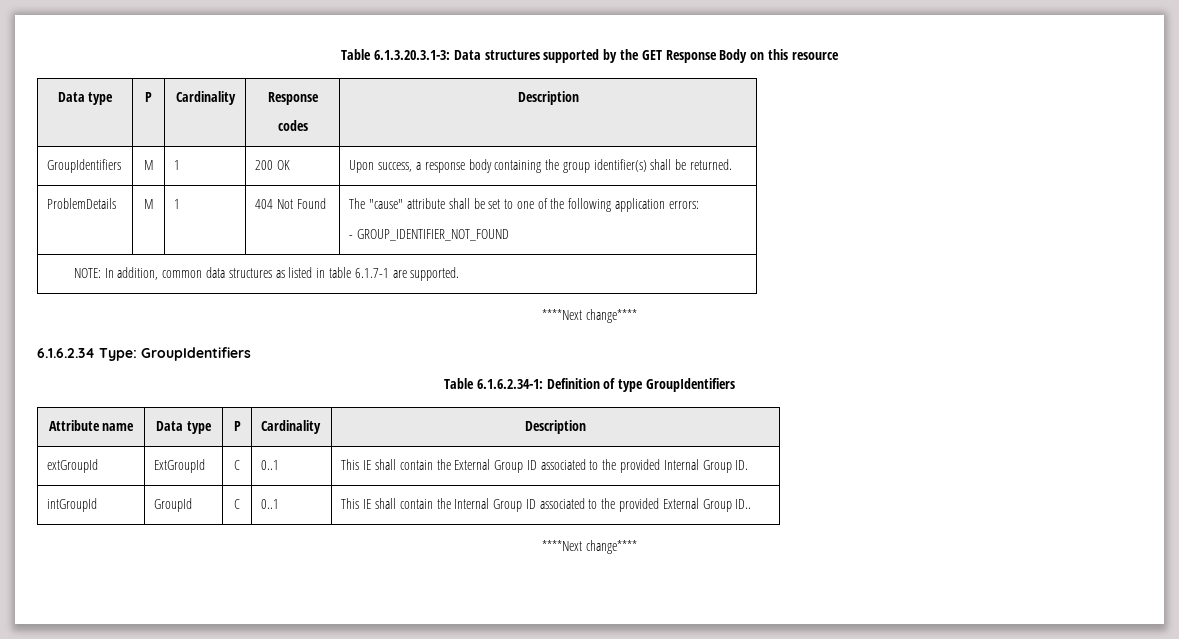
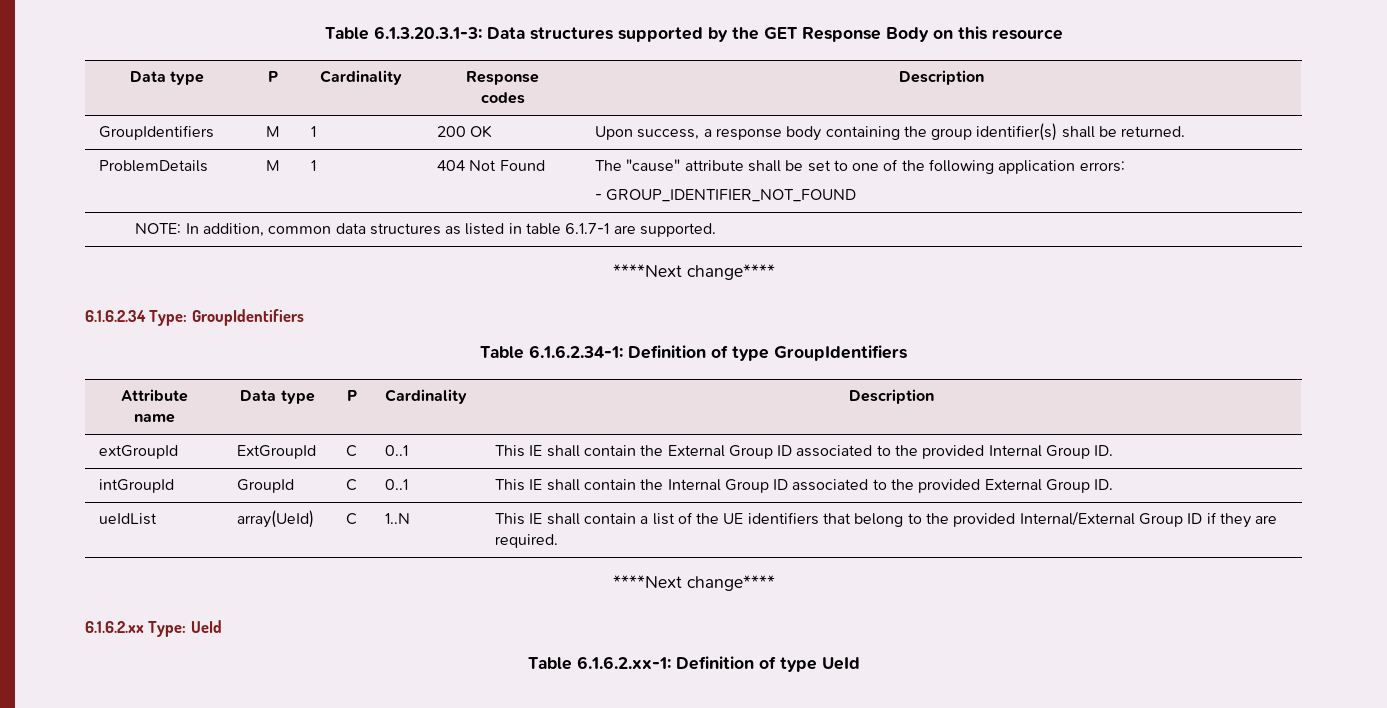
- intGroupId | GroupId | C | 0..1 | This IE shall contain the Internal Group ID associated to the provided External Group ID..
+ intGroupId | GroupId | C | 0..1 | This IE shall contain the Internal Group ID associated to the provided External Group ID.
+ ueIdList | array(UeId) | C | 1..N | This IE shall contain a list of the UE identifiers that belong to the provided Internal/External Group ID if they are required.
  ****Next change****
+ 6.1.6.2.xx Type: UeId
+ Table 6.1.6.2.xx-1: Definition of type UeId

